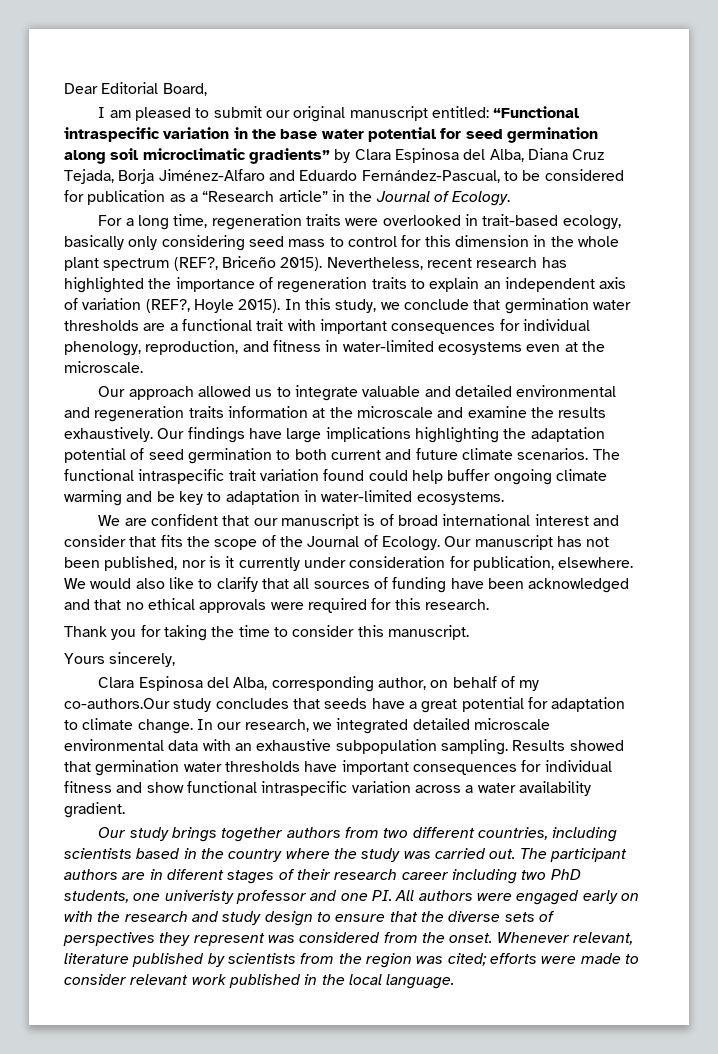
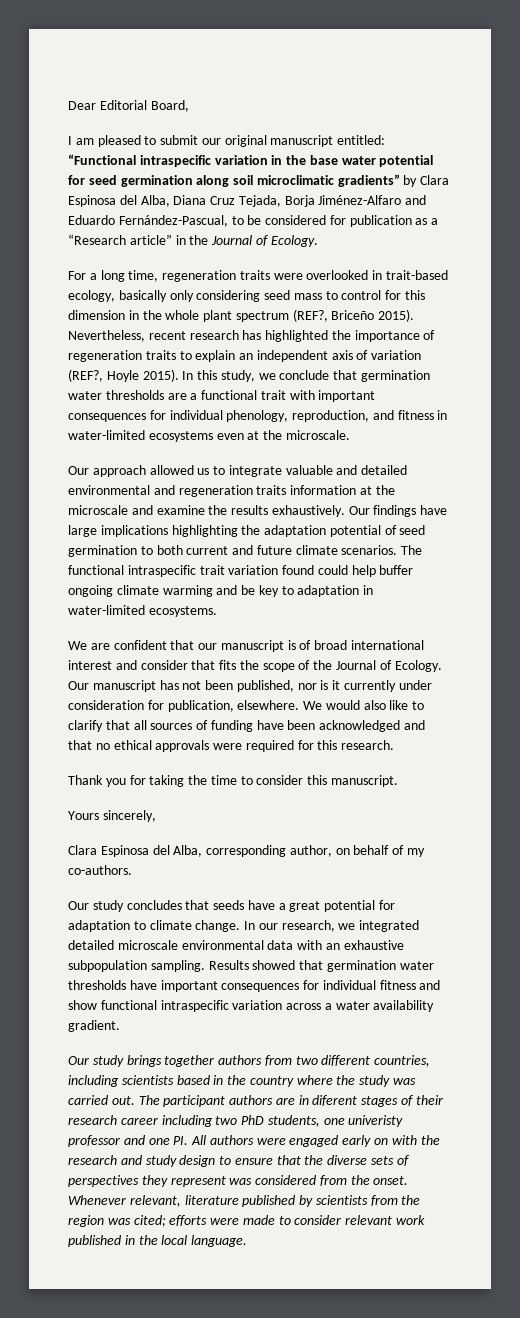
- Clara Espinosa del Alba, corresponding author, on behalf of my co-authors.Our study concludes that seeds have a great potential for adaptation to climate change.
+ Clara Espinosa del Alba, corresponding author, on behalf of my co-authors.
+ Our study concludes that seeds have a great potential for adaptation to climate change.

